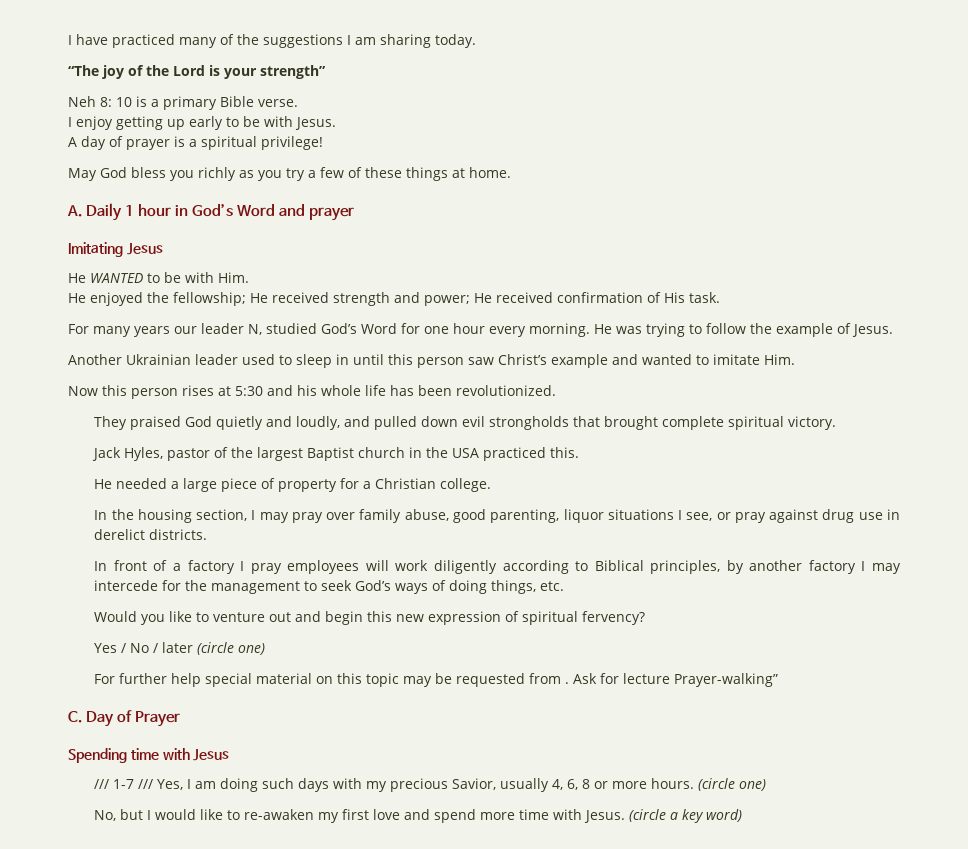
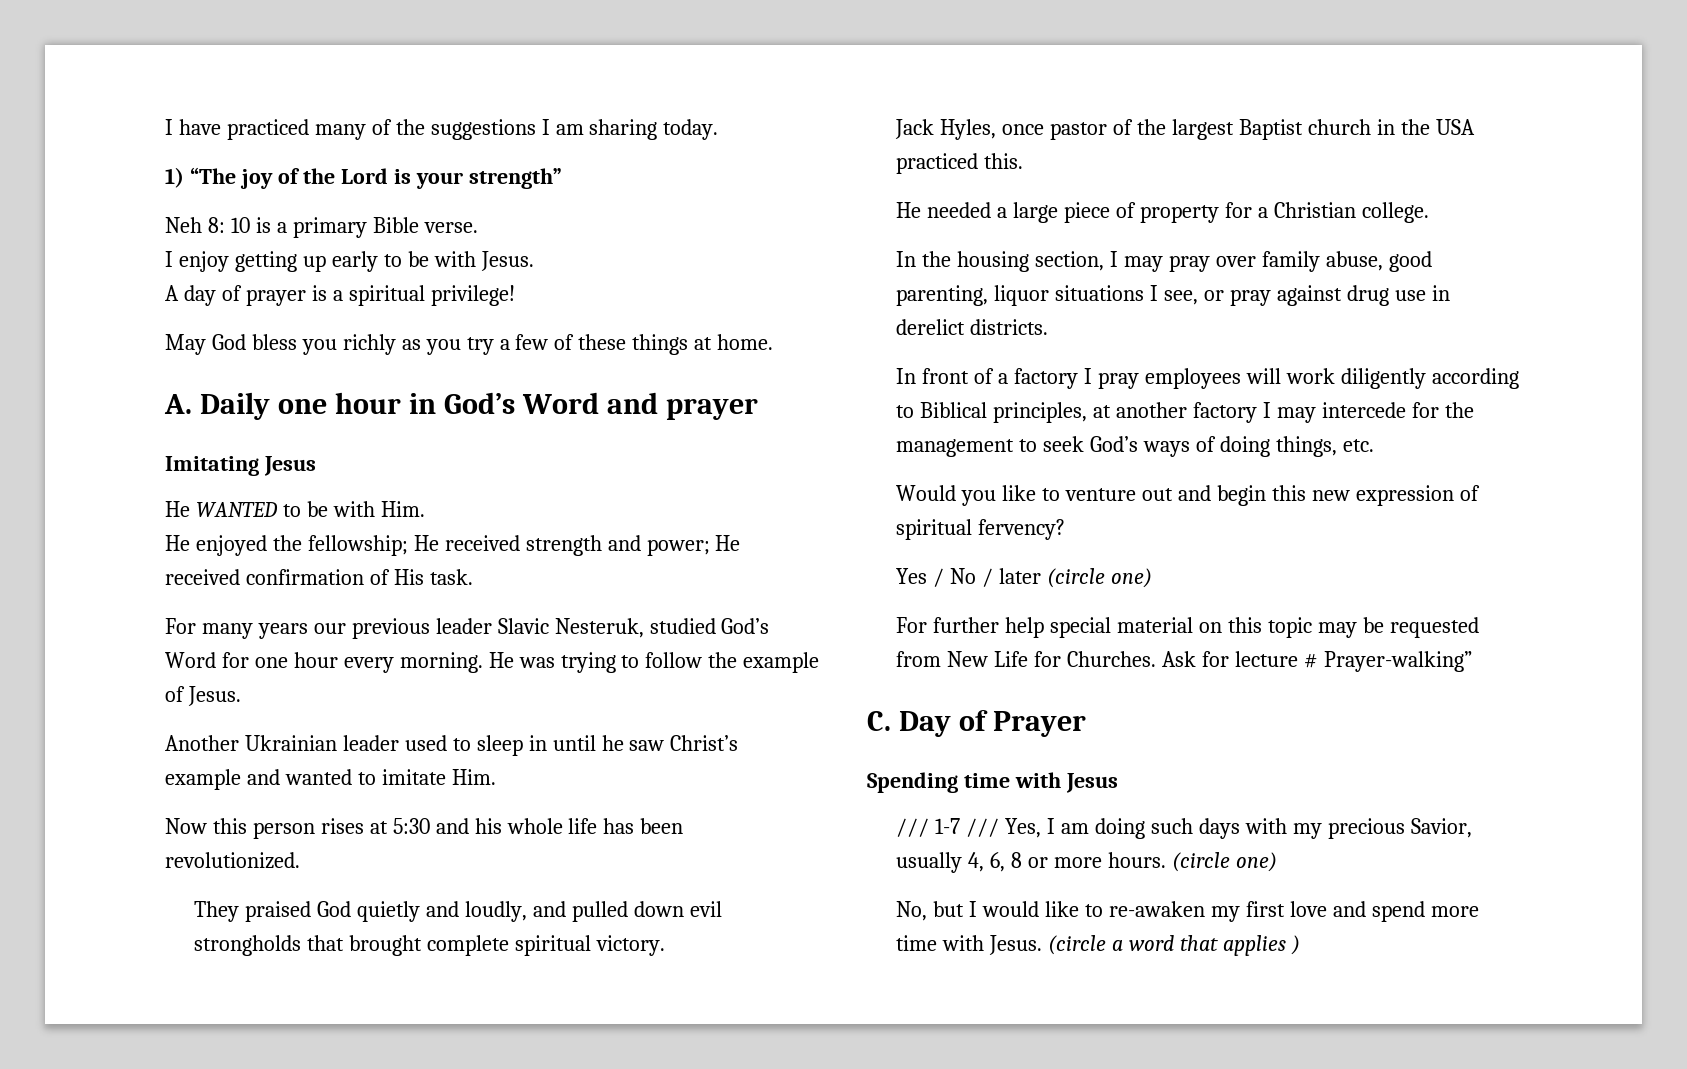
- “The joy of the Lord is your strength”
+ 1) “The joy of the Lord is your strength”
- A. Daily 1 hour in God’s Word and prayer
+ A. Daily one hour in God’s Word and prayer
- For many years our leader N, studied God’s Word for one hour every morning.
+ For many years our previous leader Slavic Nesteruk, studied God’s Word for one hour every morning.
- Another Ukrainian leader used to sleep in until this person saw Christ’s example and wanted to imitate Him.
+ Another Ukrainian leader used to sleep in until he saw Christ’s example and wanted to imitate Him.
- Jack Hyles, pastor of the largest Baptist church in the USA practiced this.
+ Jack Hyles, once pastor of the largest Baptist church in the USA practiced this.
- In front of a factory I pray employees will work diligently according to Biblical principles, by another factory I may intercede for the management to seek God’s ways of doing things, etc.
+ In front of a factory I pray employees will work diligently according to Biblical principles, at another factory I may intercede for the management to seek God’s ways of doing things, etc.
- For further help special material on this topic may be requested from .
+ For further help special material on this topic may be requested from New Life for Churches.
- Ask for lecture Prayer-walking”
+ Ask for lecture # Prayer-walking”
- (circle a key word)
+ (circle a word that applies )

